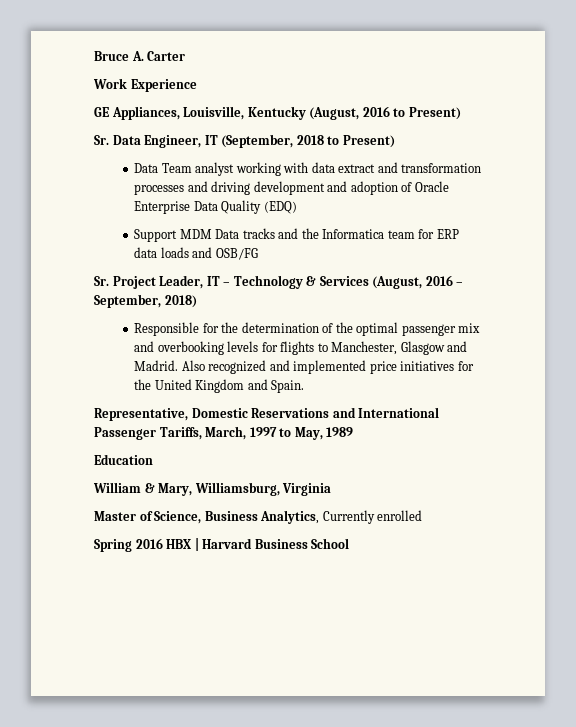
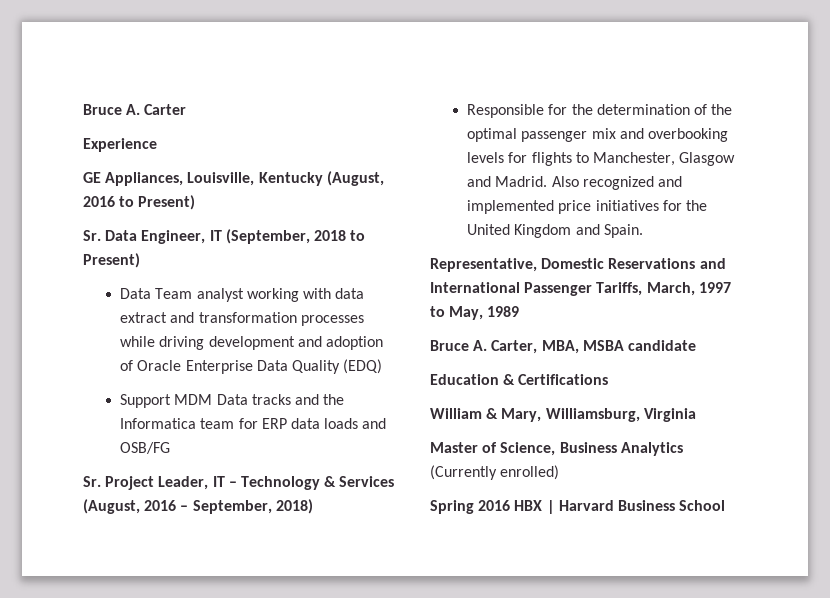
- Work Experience
+ Experience
- Data Team analyst working with data extract and transformation processes and driving development and adoption of Oracle Enterprise Data Quality (EDQ)
+ Data Team analyst working with data extract and transformation processes while driving development and adoption of Oracle Enterprise Data Quality (EDQ)
+ Bruce A. Carter, MBA, MSBA candidate
- Education
+ Education & Certifications
- Master of Science, Business Analytics, Currently enrolled
+ Master of Science, Business Analytics (Currently enrolled)

